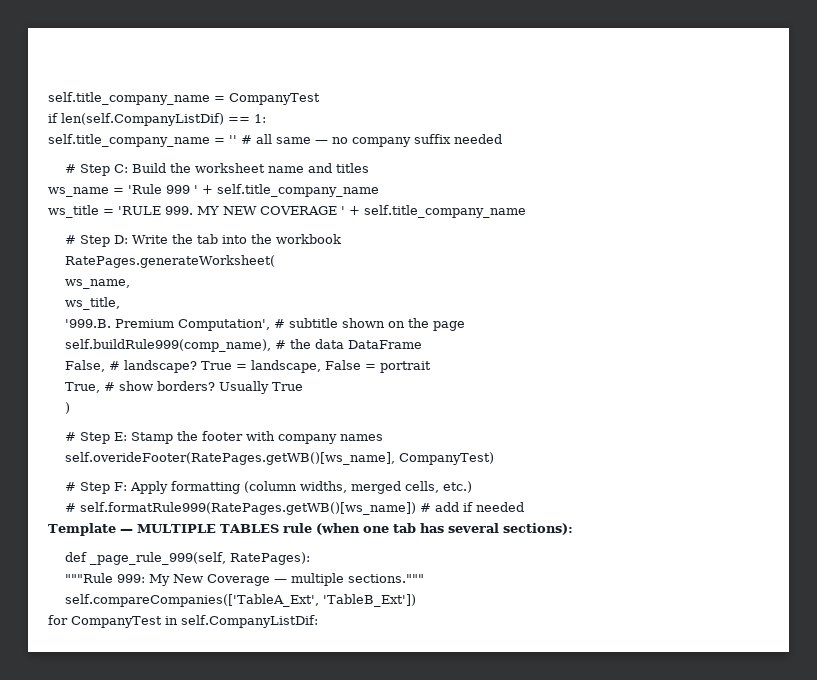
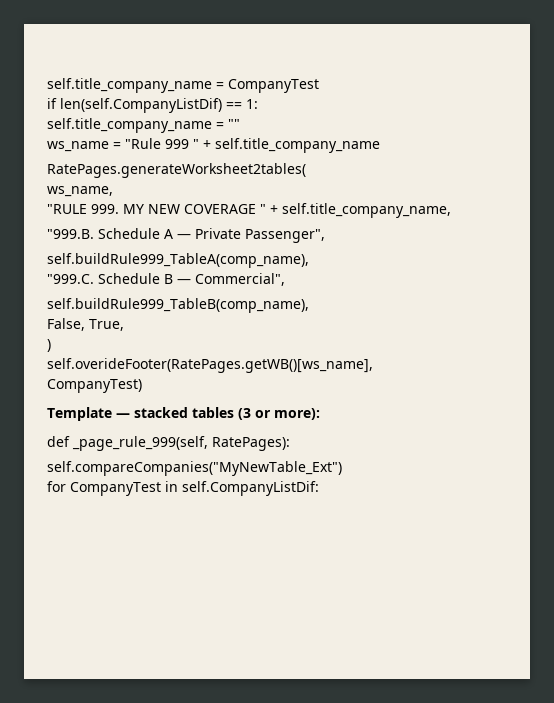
- self.title_company_name = '' # all same — no company suffix needed
- # Step C: Build the worksheet name and titles
+ self.title_company_name = ""
- ws_name = 'Rule 999 ' + self.title_company_name
- ws_title = 'RULE 999. MY NEW COVERAGE ' + self.title_company_name
- # Step D: Write the tab into the workbook
- RatePages.generateWorksheet(
+ ws_name = "Rule 999 " + self.title_company_name
+ RatePages.generateWorksheet2tables(
  ws_name,
- ws_title,
- '999.B. Premium Computation', # subtitle shown on the page
- self.buildRule999(comp_name), # the data DataFrame
- False, # landscape? True = landscape, False = portrait
- True, # show borders? Usually True
+ "RULE 999. MY NEW COVERAGE " + self.title_company_name,
+ "999.B. Schedule A — Private Passenger",
+ self.buildRule999_TableA(comp_name),
+ "999.C. Schedule B — Commercial",
+ self.buildRule999_TableB(comp_name),
+ False, True,
  )
- # Step E: Stamp the footer with company names
  self.overideFooter(RatePages.getWB()[ws_name], CompanyTest)
- # Step F: Apply formatting (column widths, merged cells, etc.)
- # self.formatRule999(RatePages.getWB()[ws_name]) # add if needed
- Template — MULTIPLE TABLES rule (when one tab has several sections):
+ Template — stacked tables (3 or more):
  def _page_rule_999(self, RatePages):
- """Rule 999: My New Coverage — multiple sections."""
- self.compareCompanies(['TableA_Ext', 'TableB_Ext'])
+ self.compareCompanies("MyNewTable_Ext")

